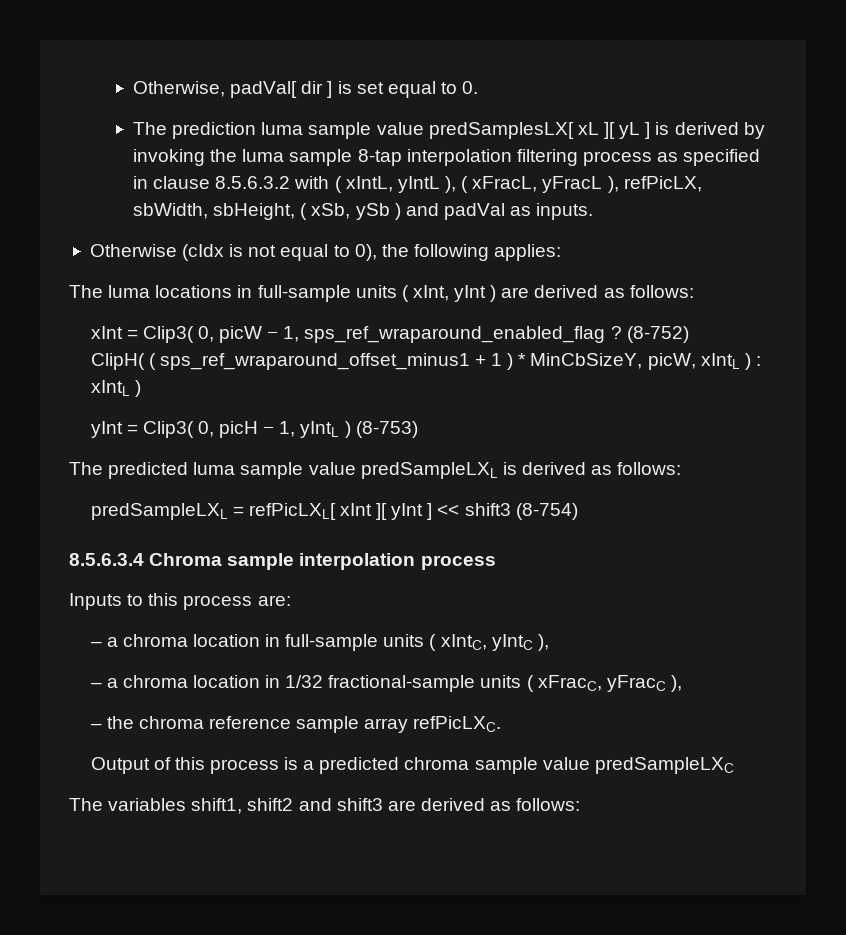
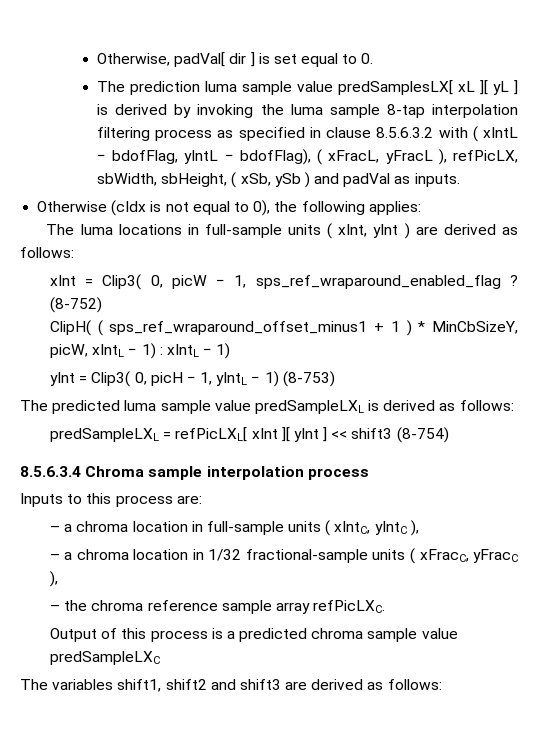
- The prediction luma sample value predSamplesLX[ xL ][ yL ] is derived by invoking the luma sample 8-tap interpolation filtering process as specified in clause 8.5.6.3.2 with ( xIntL, yIntL ), ( xFracL, yFracL ), refPicLX, sbWidth, sbHeight, ( xSb, ySb ) and padVal as inputs.
+ The prediction luma sample value predSamplesLX[ xL ][ yL ] is derived by invoking the luma sample 8-tap interpolation filtering process as specified in clause 8.5.6.3.2 with ( xIntL − bdofFlag, yIntL − bdofFlag), ( xFracL, yFracL ), refPicLX, sbWidth, sbHeight, ( xSb, ySb ) and padVal as inputs.
- ClipH( ( sps_ref_wraparound_offset_minus1 + 1 ) * MinCbSizeY, picW, xIntL ) : xIntL )
+ ClipH( ( sps_ref_wraparound_offset_minus1 + 1 ) * MinCbSizeY, picW, xIntL − 1) : xIntL − 1)
- yInt = Clip3( 0, picH − 1, yIntL ) (8-753)
+ yInt = Clip3( 0, picH − 1, yIntL − 1) (8-753)

